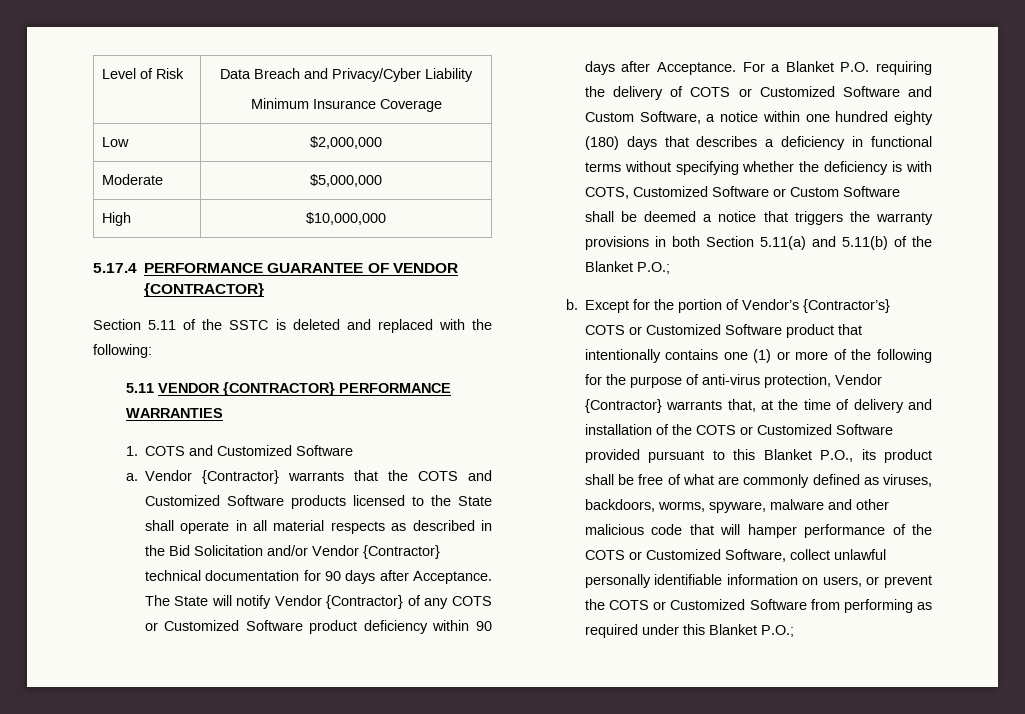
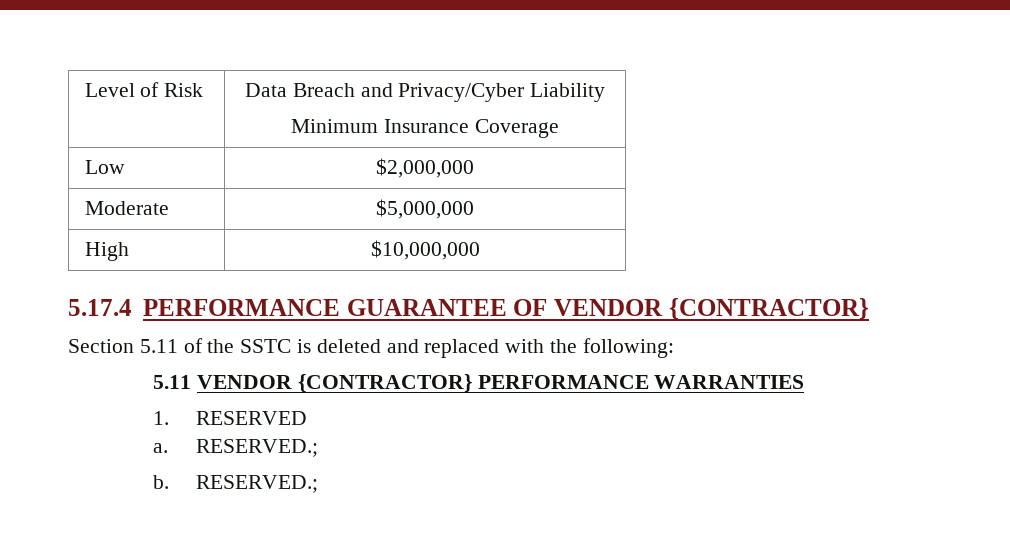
- 1. COTS and Customized Software
- a. Vendor {Contractor} warrants that the COTS and Customized Software products licensed to the State shall operate in all material respects as described in the Bid Solicitation and/or Vendor {Contractor} technical documentation for 90 days after Acceptance. The State will notify Vendor {Contractor} of any COTS or Customized Software product deficiency within 90 days after Acceptance. For a Blanket P.O. requiring the delivery of COTS or Customized Software and Custom Software, a notice within one hundred eighty (180) days that describes a deficiency in functional terms without specifying whether the deficiency is with COTS, Customized Software or Custom Software shall be deemed a notice that triggers the warranty provisions in both Section 5.11(a) and 5.11(b) of the Blanket P.O.;
- b. Except for the portion of Vendor’s {Contractor’s} COTS or Customized Software product that intentionally contains one (1) or more of the following for the purpose of anti-virus protection, Vendor {Contractor} warrants that, at the time of delivery and installation of the COTS or Customized Software provided pursuant to this Blanket P.O., its product shall be free of what are commonly defined as viruses, backdoors, worms, spyware, malware and other malicious code that will hamper performance of the COTS or Customized Software, collect unlawful personally identifiable information on users, or prevent the COTS or Customized Software from performing as required under this Blanket P.O.;
+ 1. RESERVED
+ a. RESERVED.;
+ b. RESERVED.;

